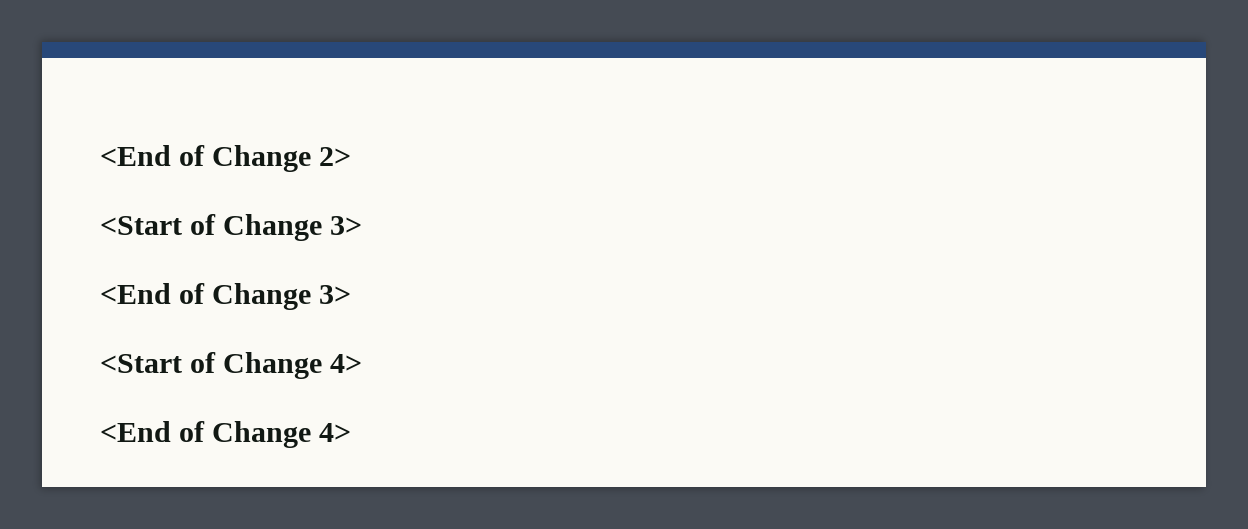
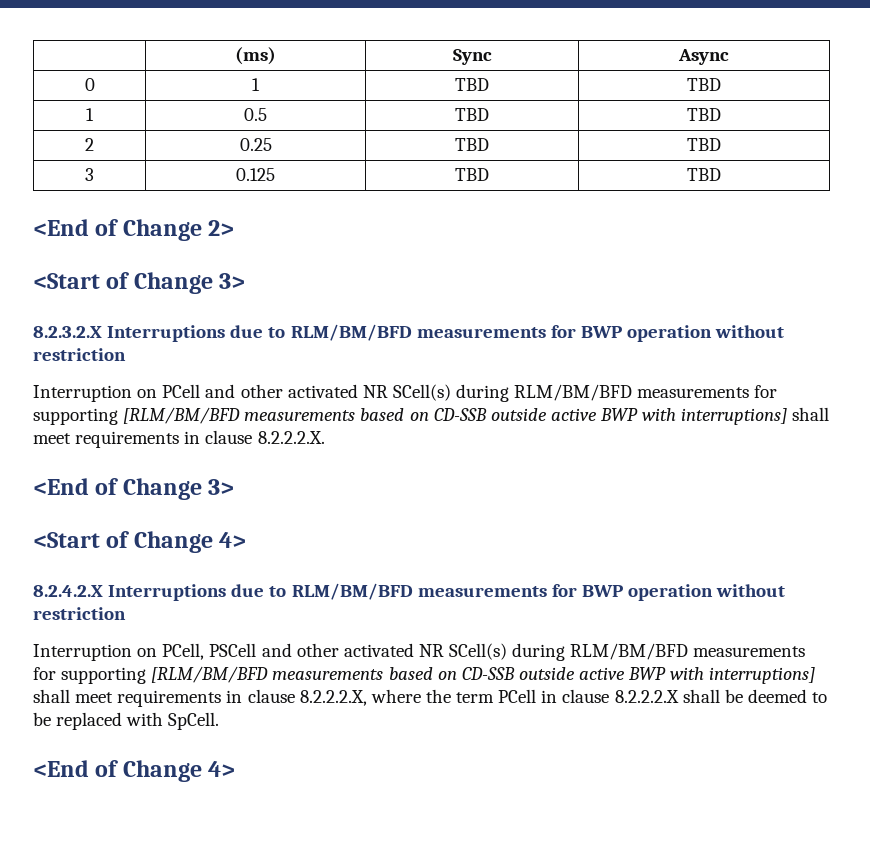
+ | (ms) | Sync | Async
+ 0 | 1 | TBD | TBD
+ 1 | 0.5 | TBD | TBD
+ 2 | 0.25 | TBD | TBD
+ 3 | 0.125 | TBD | TBD
+ 8.2.3.2.X Interruptions due to RLM/BM/BFD measurements for BWP operation without restriction
+ Interruption on PCell and other activated NR SCell(s) during RLM/BM/BFD measurements for supporting [RLM/BM/BFD measurements based on CD-SSB outside active BWP with interruptions] shall meet requirements in clause 8.2.2.2.X.
+ 8.2.4.2.X Interruptions due to RLM/BM/BFD measurements for BWP operation without restriction
+ Interruption on PCell, PSCell and other activated NR SCell(s) during RLM/BM/BFD measurements for supporting [RLM/BM/BFD measurements based on CD-SSB outside active BWP with interruptions] shall meet requirements in clause 8.2.2.2.X, where the term PCell in clause 8.2.2.2.X shall be deemed to be replaced with SpCell.

